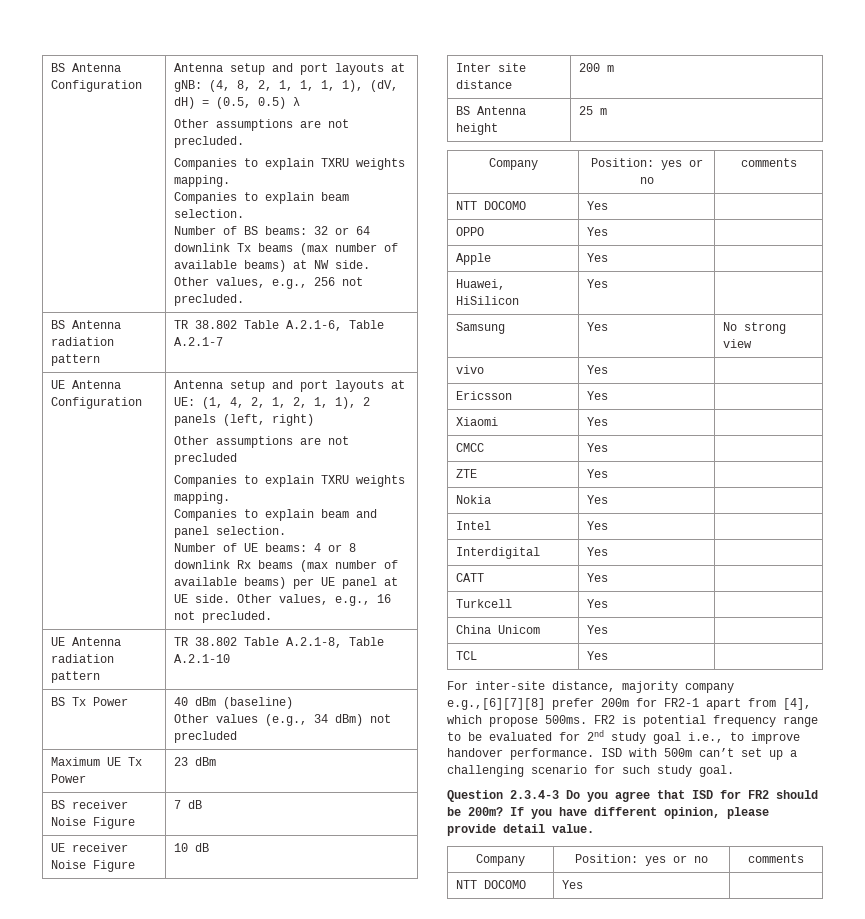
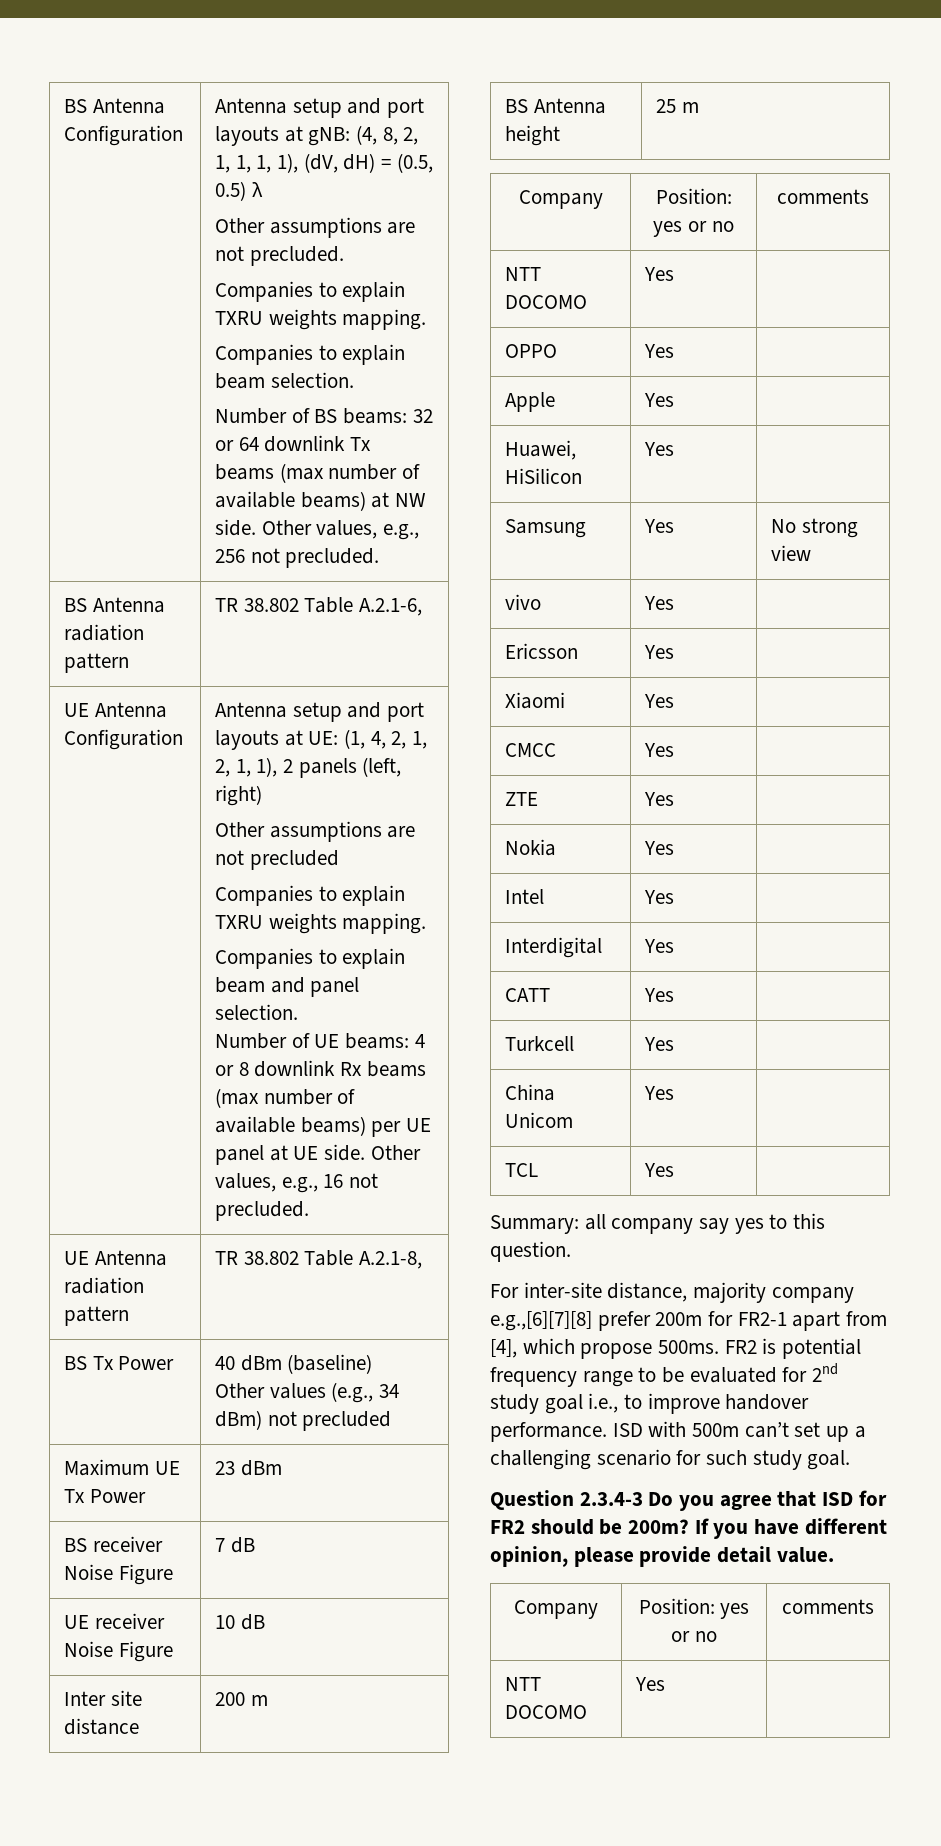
- BS Antenna radiation pattern | TR 38.802 Table A.2.1-6, Table A.2.1-7
+ BS Antenna radiation pattern | TR 38.802 Table A.2.1-6,
- UE Antenna radiation pattern | TR 38.802 Table A.2.1-8, Table A.2.1-10
+ UE Antenna radiation pattern | TR 38.802 Table A.2.1-8,
+ Summary: all company say yes to this question.

